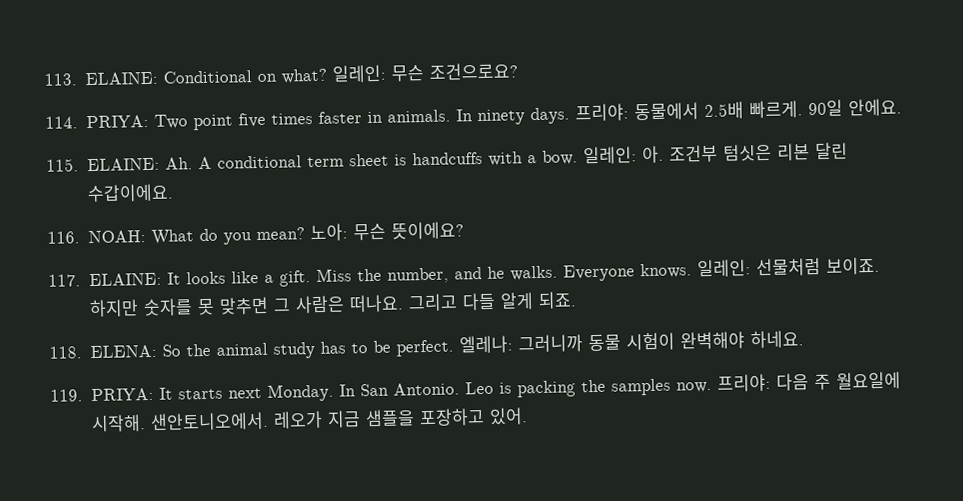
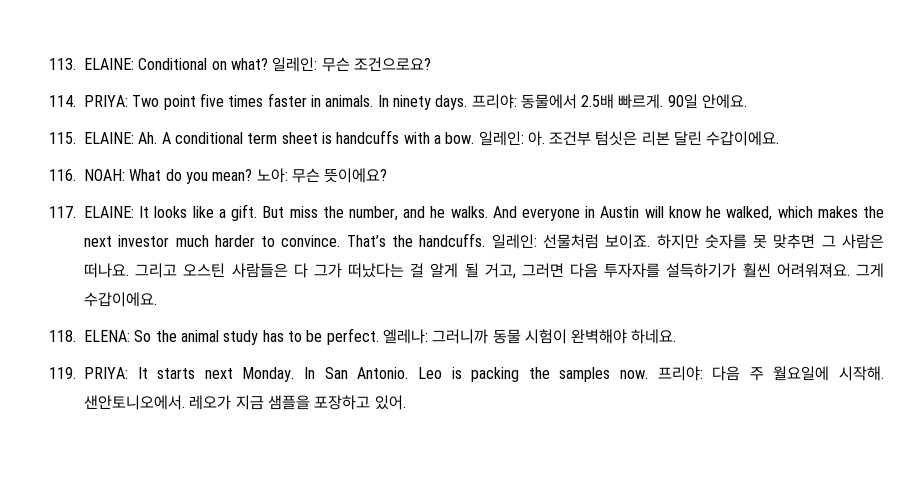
- Miss the number, and he walks.
+ But miss the number, and he walks.
- Everyone knows.
+ And everyone in Austin will know he walked, which makes the next investor much harder to convince. That’s the handcuffs.
- 그리고 다들 알게 되죠.
+ 그리고 오스틴 사람들은 다 그가 떠났다는 걸 알게 될 거고, 그러면 다음 투자자를 설득하기가 훨씬 어려워져요. 그게 수갑이에요.

